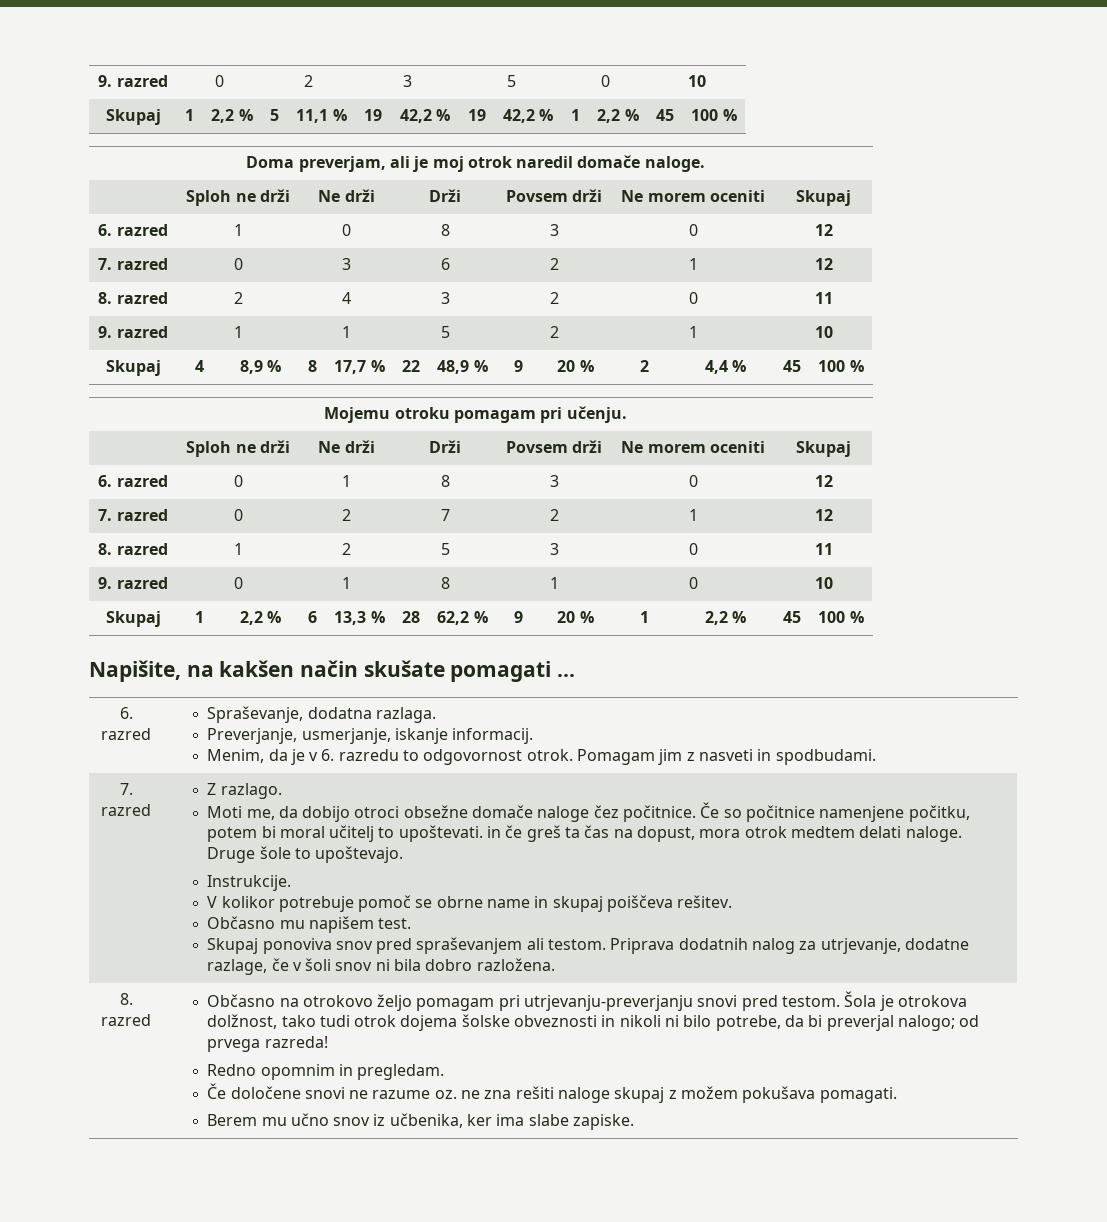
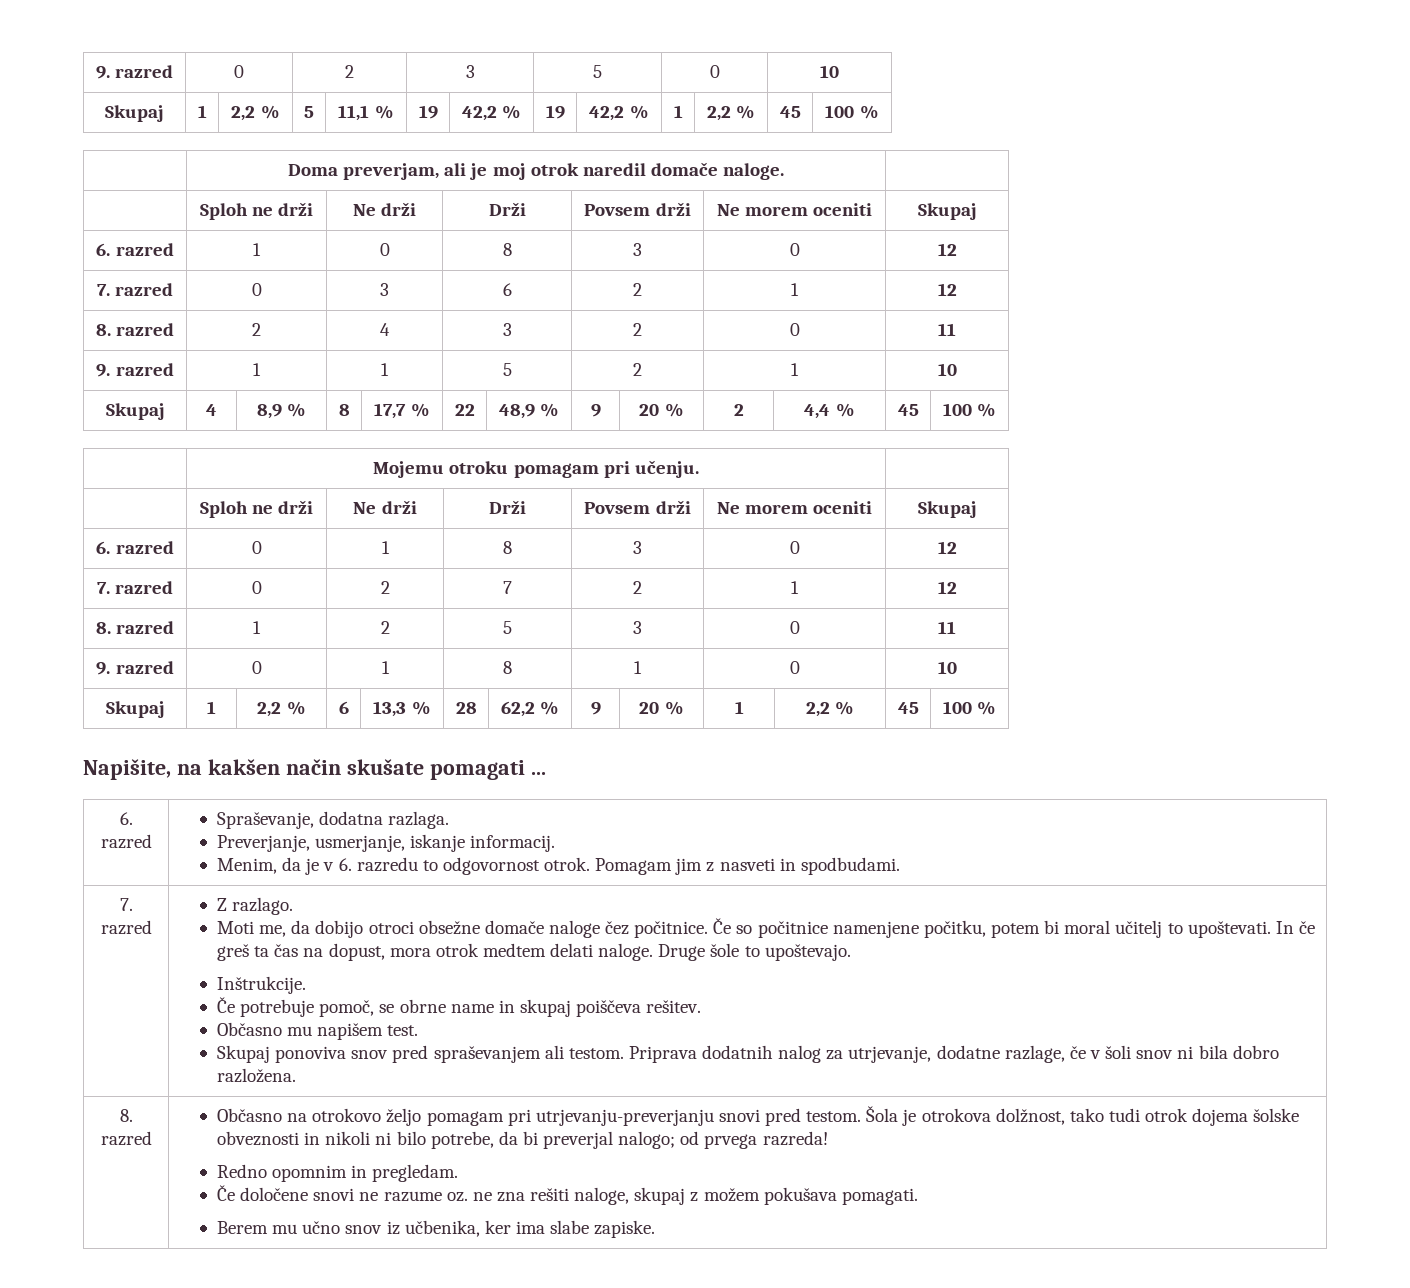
- Če so počitnice namenjene počitku, potem bi moral učitelj to upoštevati. in če greš ta čas na dopust, mora otrok medtem delati naloge.
+ Če so počitnice namenjene počitku, potem bi moral učitelj to upoštevati. In če greš ta čas na dopust, mora otrok medtem delati naloge.
- Instrukcije.
- V kolikor potrebuje pomoč se obrne name in skupaj poiščeva rešitev.
+ Inštrukcije.
+ Če potrebuje pomoč, se obrne name in skupaj poiščeva rešitev.
- Če določene snovi ne razume oz. ne zna rešiti naloge skupaj z možem pokušava pomagati.
+ Če določene snovi ne razume oz. ne zna rešiti naloge, skupaj z možem pokušava pomagati.

